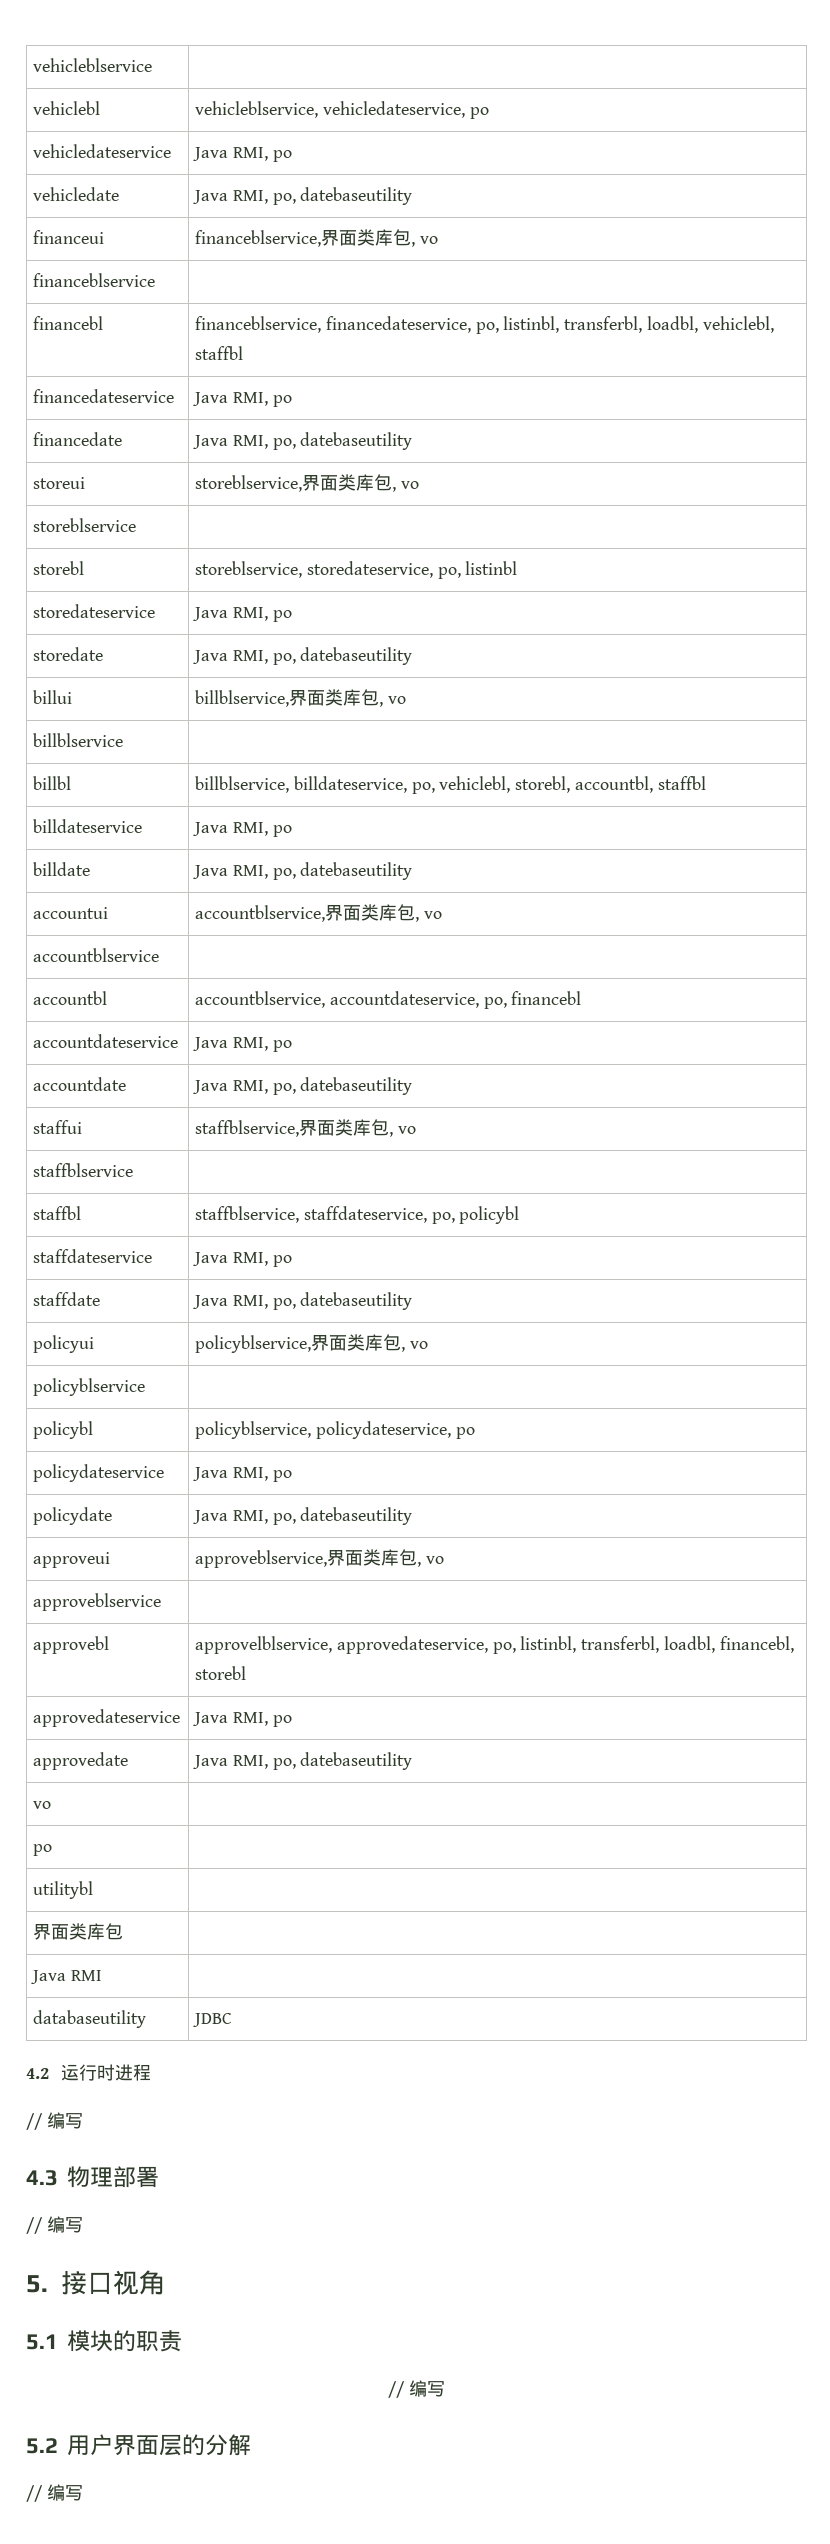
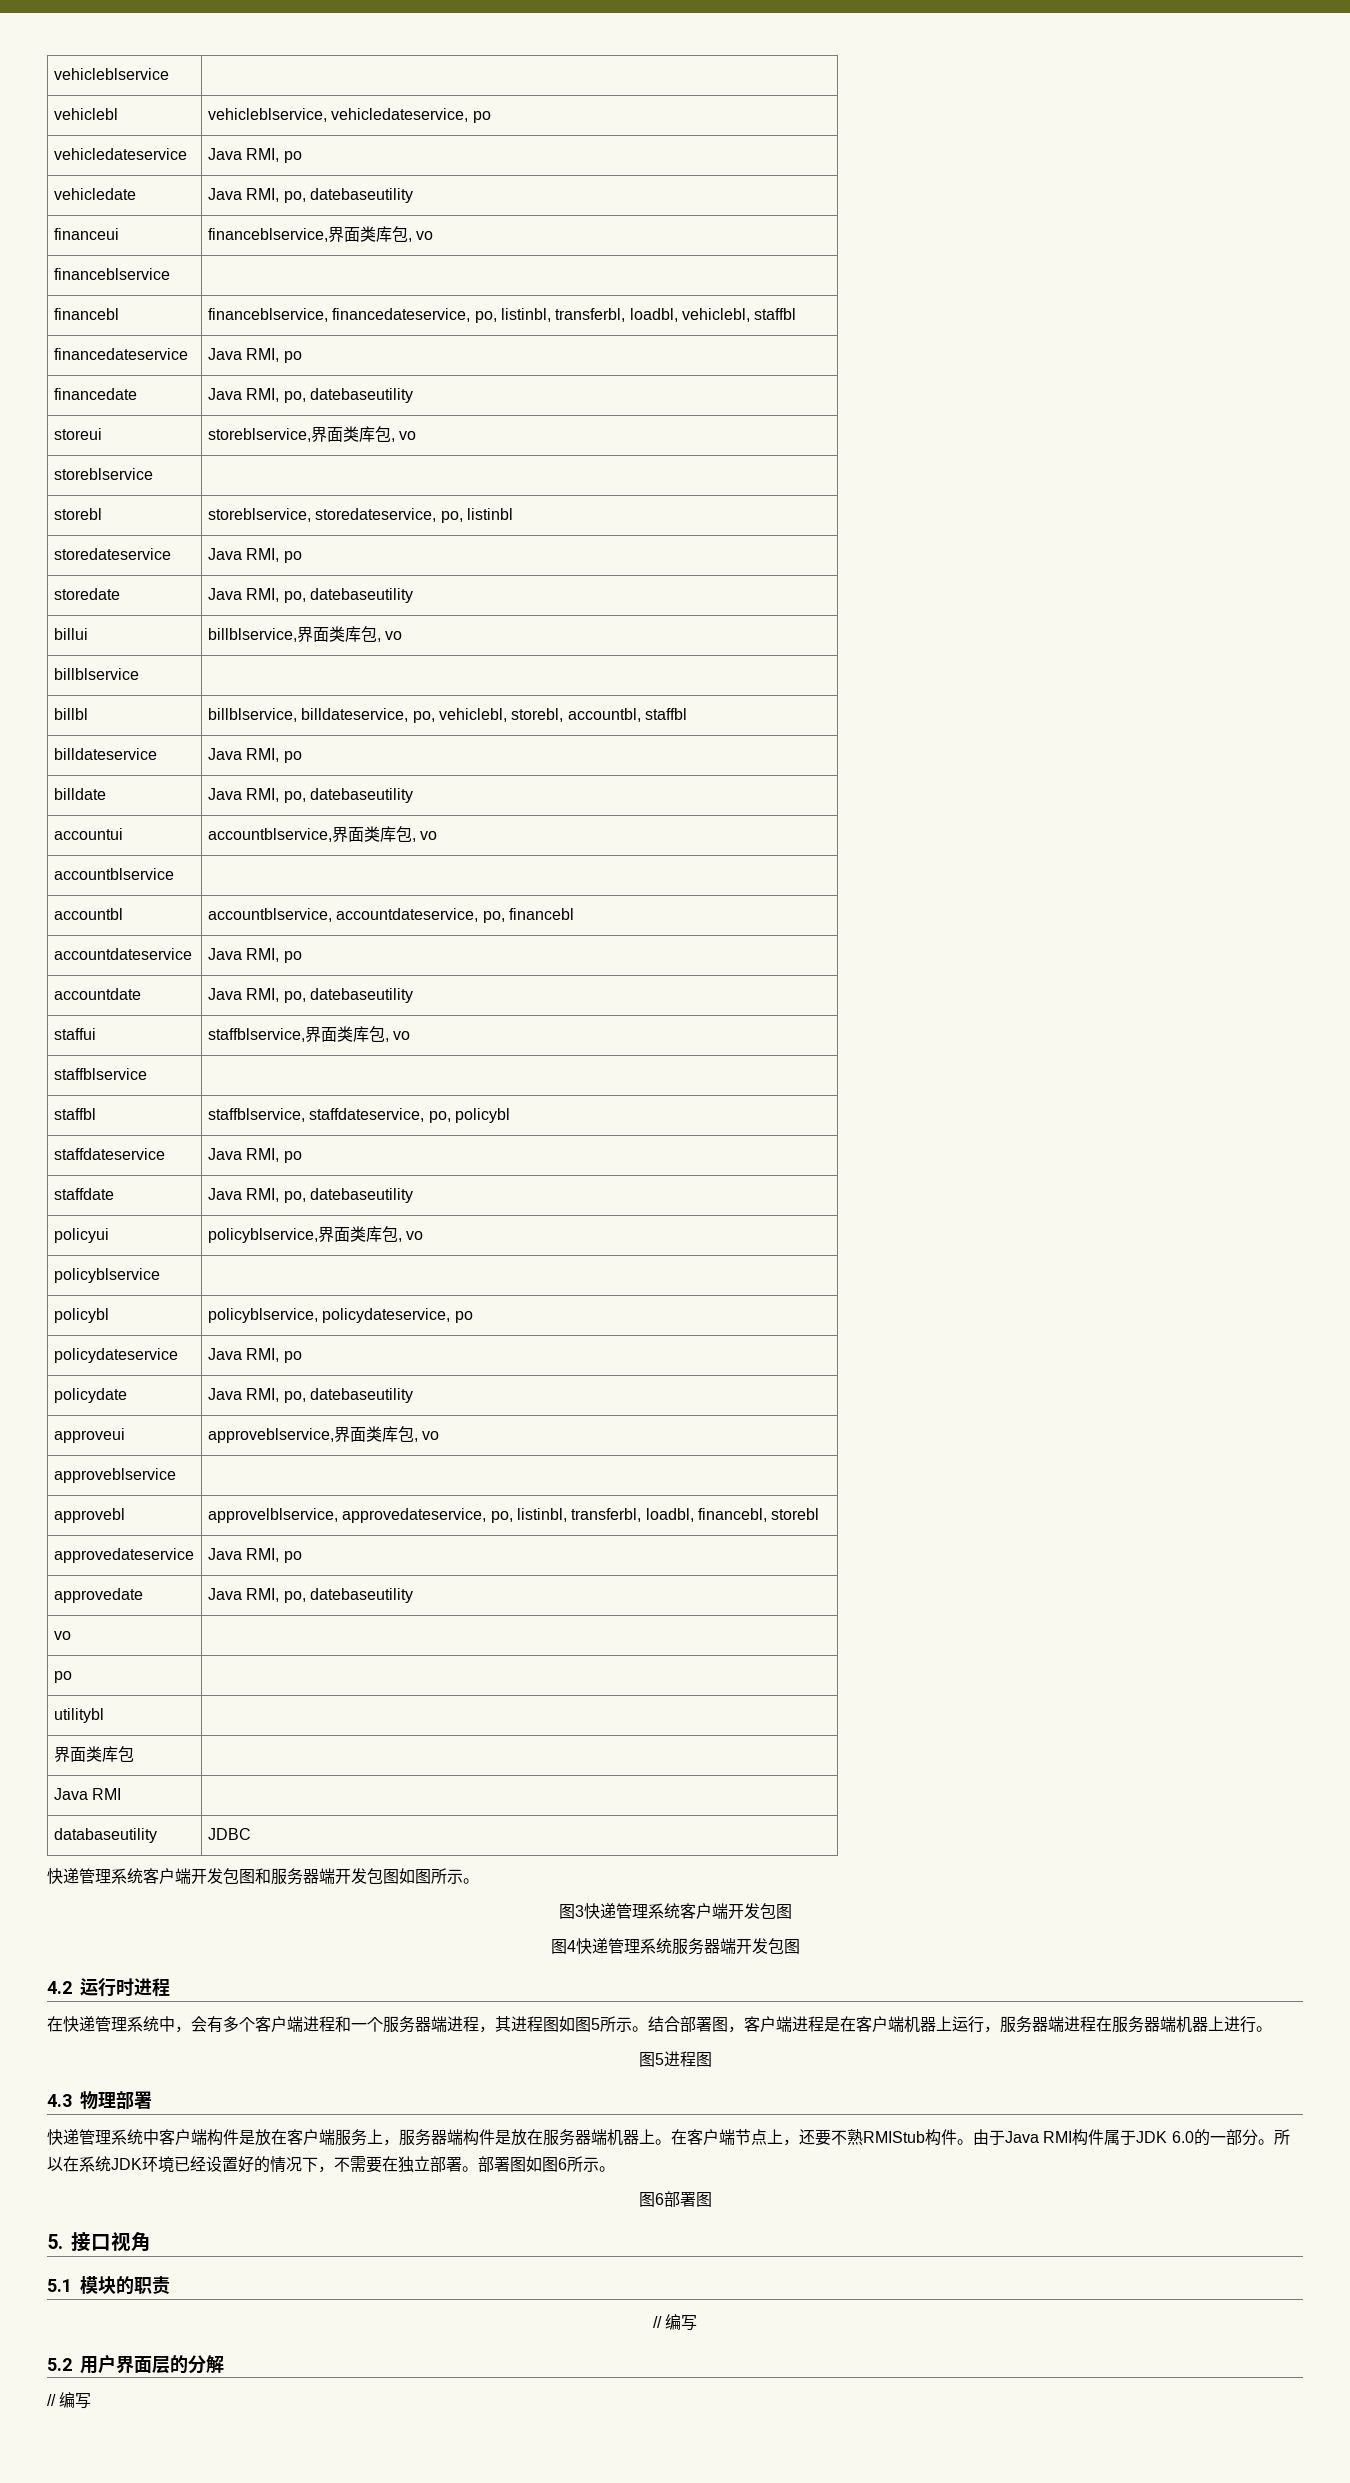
+ 快递管理系统客户端开发包图和服务器端开发包图如图所示。
+ 图3快递管理系统客户端开发包图
+ 图4快递管理系统服务器端开发包图
  4.2运行时进程
- // 编写
+ 在快递管理系统中，会有多个客户端进程和一个服务器端进程，其进程图如图5所示。结合部署图，客户端进程是在客户端机器上运行，服务器端进程在服务器端机器上进行。
+ 图5进程图
  4.3物理部署
- // 编写
+ 快递管理系统中客户端构件是放在客户端服务上，服务器端构件是放在服务器端机器上。在客户端节点上，还要不熟RMIStub构件。由于Java RMI构件属于JDK 6.0的一部分。所以在系统JDK环境已经设置好的情况下，不需要在独立部署。部署图如图6所示。
+ 图6部署图

